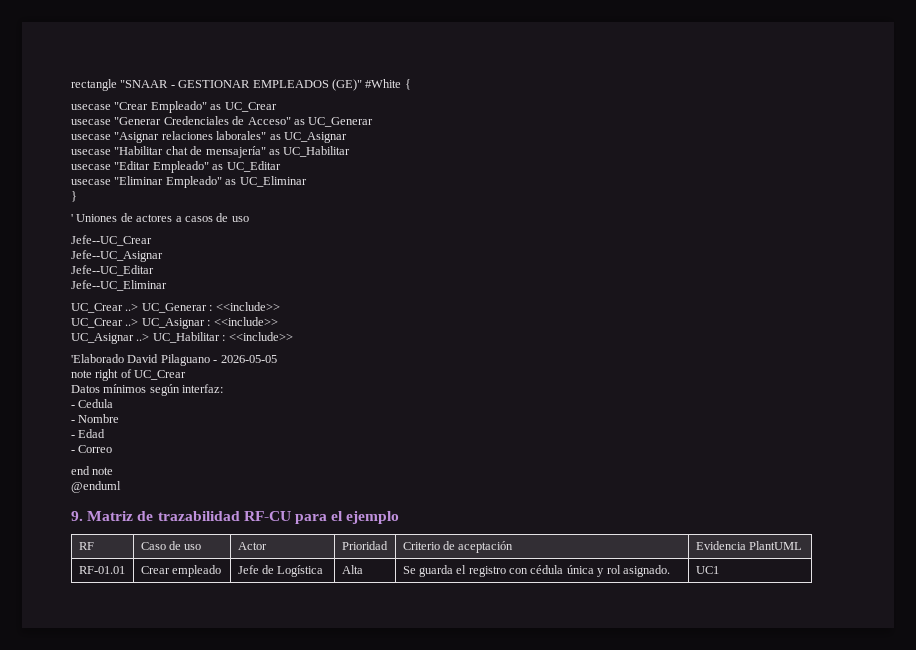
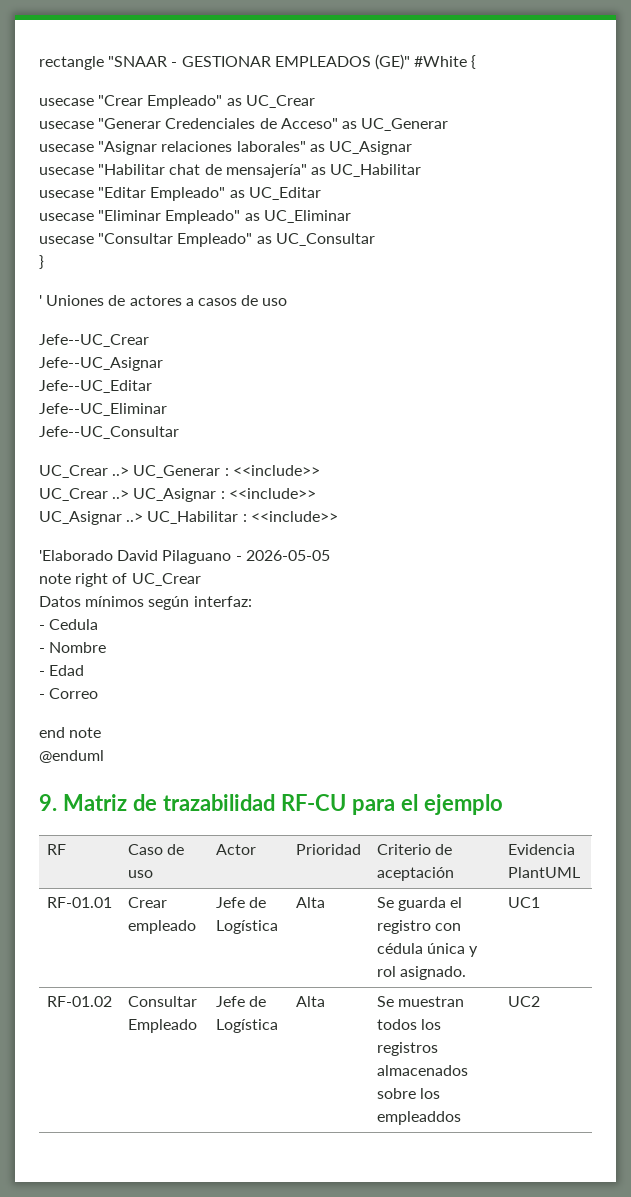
+ usecase "Consultar Empleado" as UC_Consultar
+ Jefe--UC_Consultar
+ RF-01.02 | Consultar Empleado | Jefe de Logística | Alta | Se muestran todos los registros almacenados sobre los empleaddos | UC2

